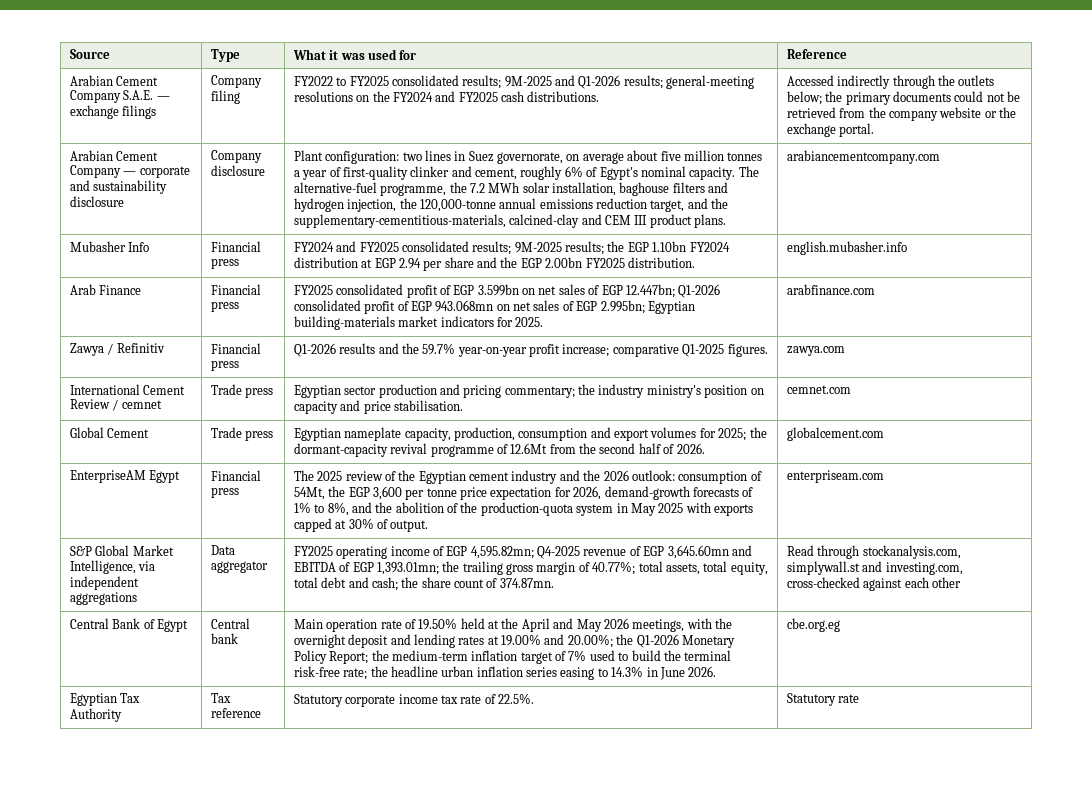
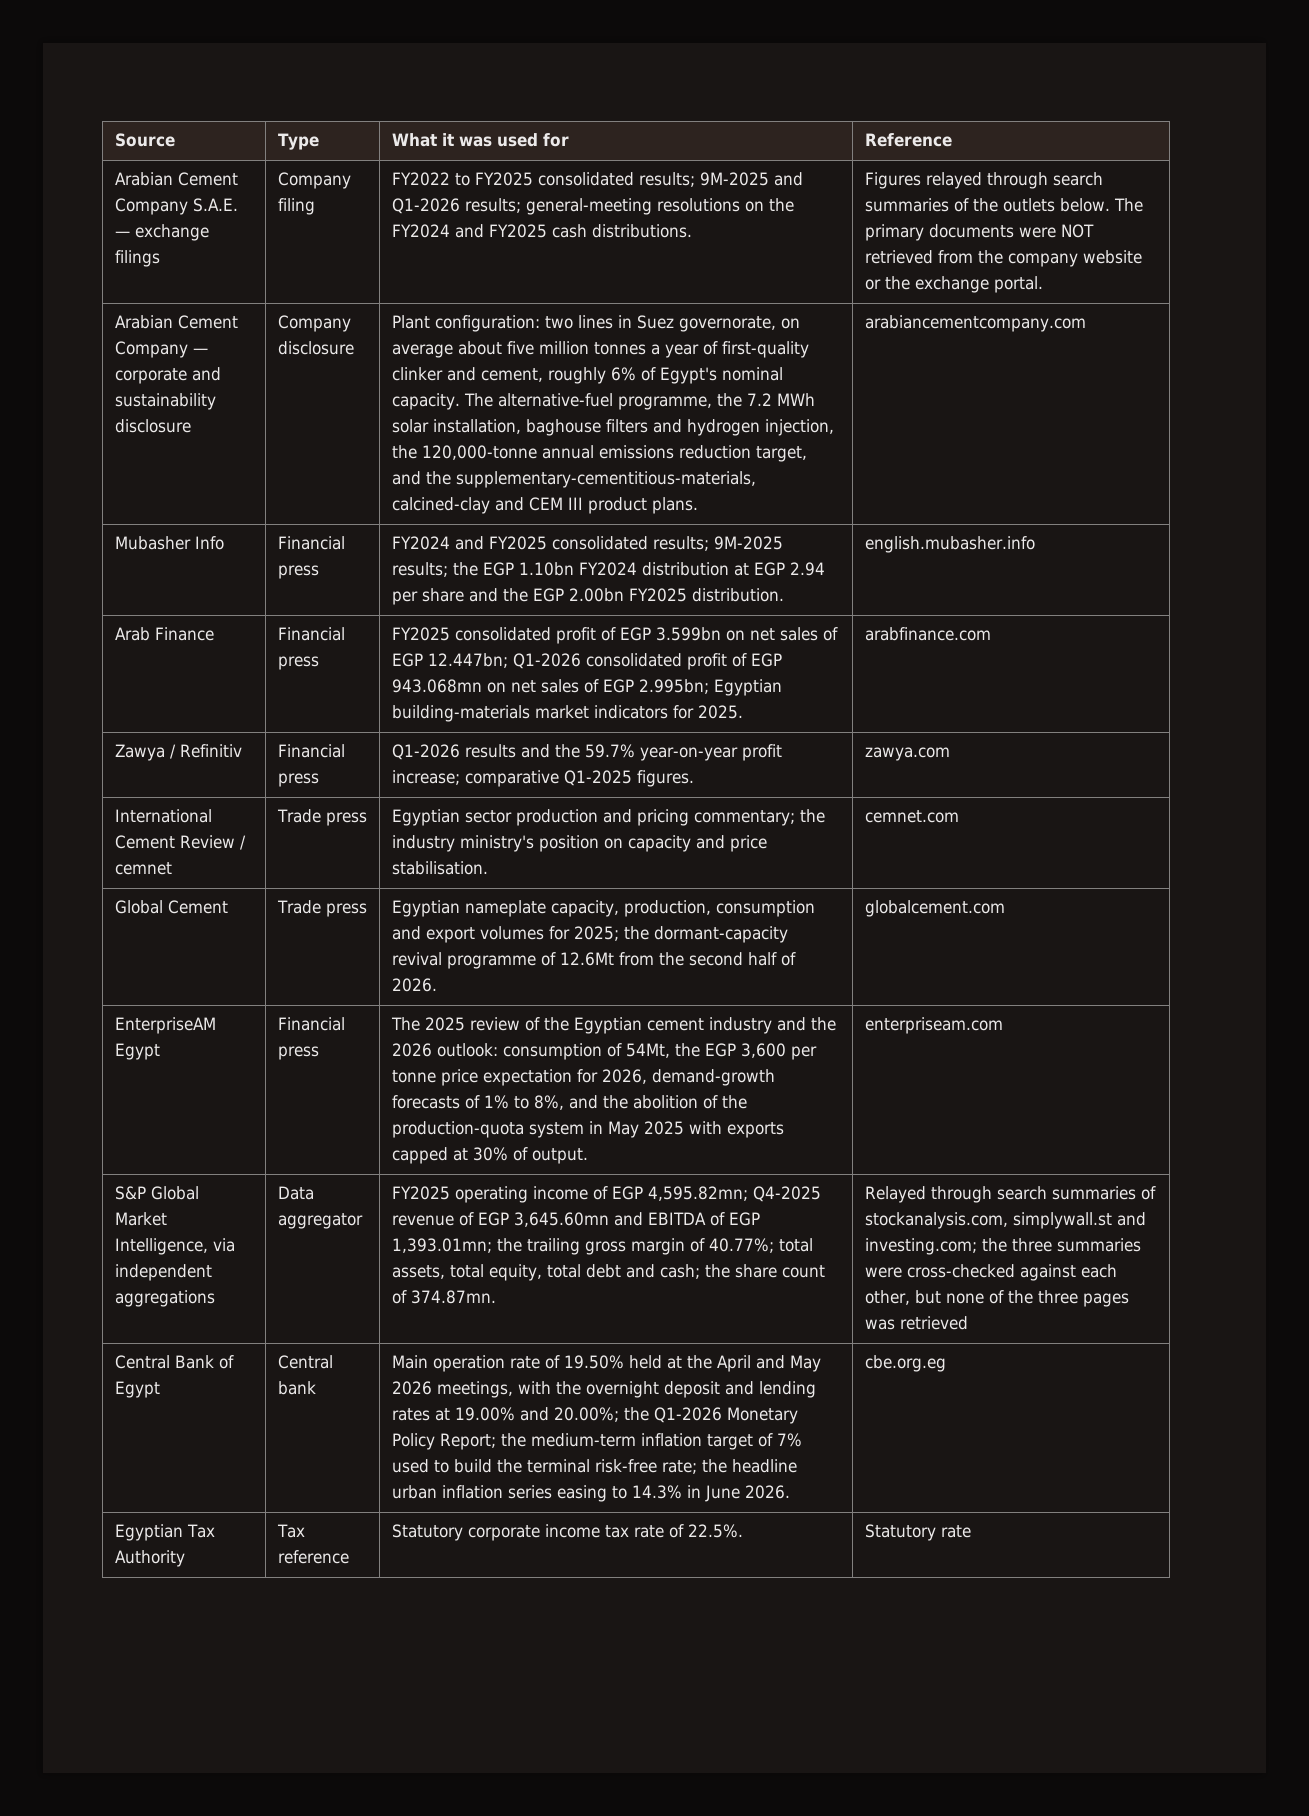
- Accessed indirectly through the outlets below; the primary documents could not be retrieved from the company website or the exchange portal.
+ Figures relayed through search summaries of the outlets below. The primary documents were NOT retrieved from the company website or the exchange portal.
- Read through stockanalysis.com, simplywall.st and investing.com, cross-checked against each other
+ Relayed through search summaries of stockanalysis.com, simplywall.st and investing.com; the three summaries were cross-checked against each other, but none of the three pages was retrieved

